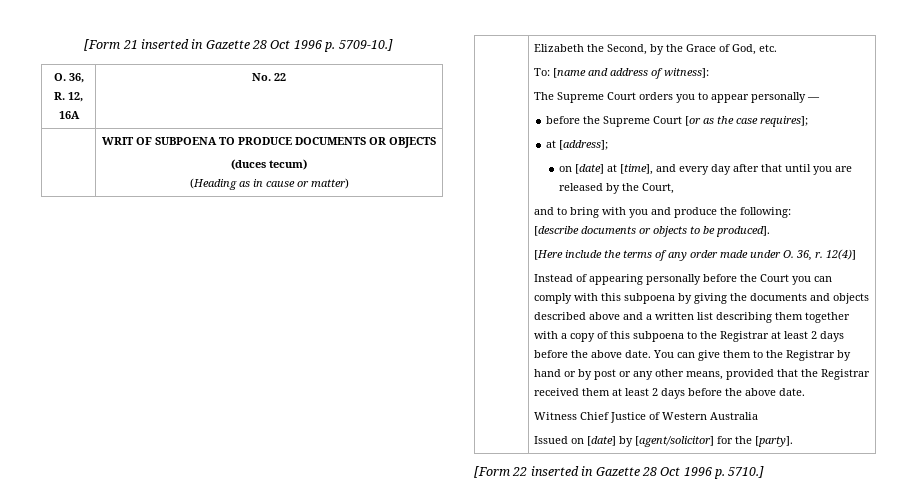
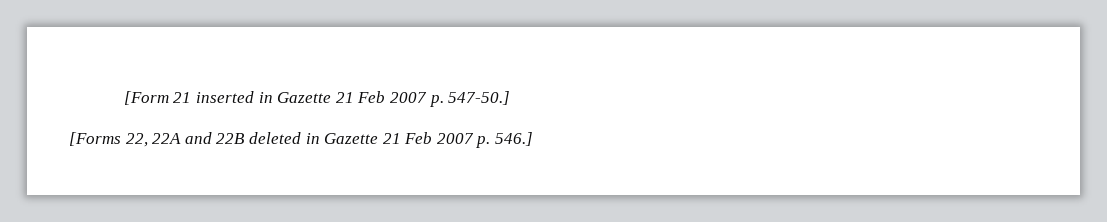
- [Form 21 inserted in Gazette 28 Oct 1996 p. 5709-10.]
- O. 36, R. 12, 16A | No. 22
- | WRIT OF SUBPOENA TO PRODUCE DOCUMENTS OR OBJECTS
- (duces tecum)
- (Heading as in cause or matter)
- | Elizabeth the Second, by the Grace of God, etc.
- To: [name and address of witness]:
- The Supreme Court orders you to appear personally —
- before the Supreme Court [or as the case requires];
- at [address];
- on [date] at [time], and every day after that until you are released by the Court,
- and to bring with you and produce the following:
- [describe documents or objects to be produced].
- [Here include the terms of any order made under O. 36, r. 12(4)]
- Instead of appearing personally before the Court you can comply with this subpoena by giving the documents and objects described above and a written list describing them together with a copy of this subpoena to the Registrar at least 2 days before the above date. You can give them to the Registrar by hand or by post or any other means, provided that the Registrar received them at least 2 days before the above date.
- Witness Chief Justice of Western Australia
- Issued on [date] by [agent/solicitor] for the [party].
- [Form 22 inserted in Gazette 28 Oct 1996 p. 5710.]
+ [Form 21 inserted in Gazette 21 Feb 2007 p. 547-50.]
+ [Forms 22, 22A and 22B deleted in Gazette 21 Feb 2007 p. 546.]

